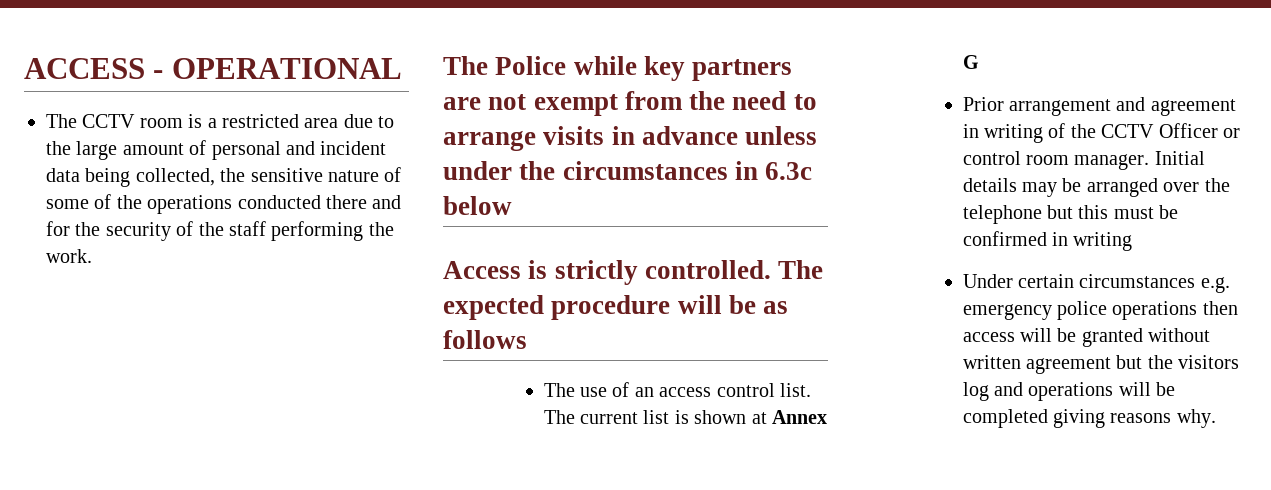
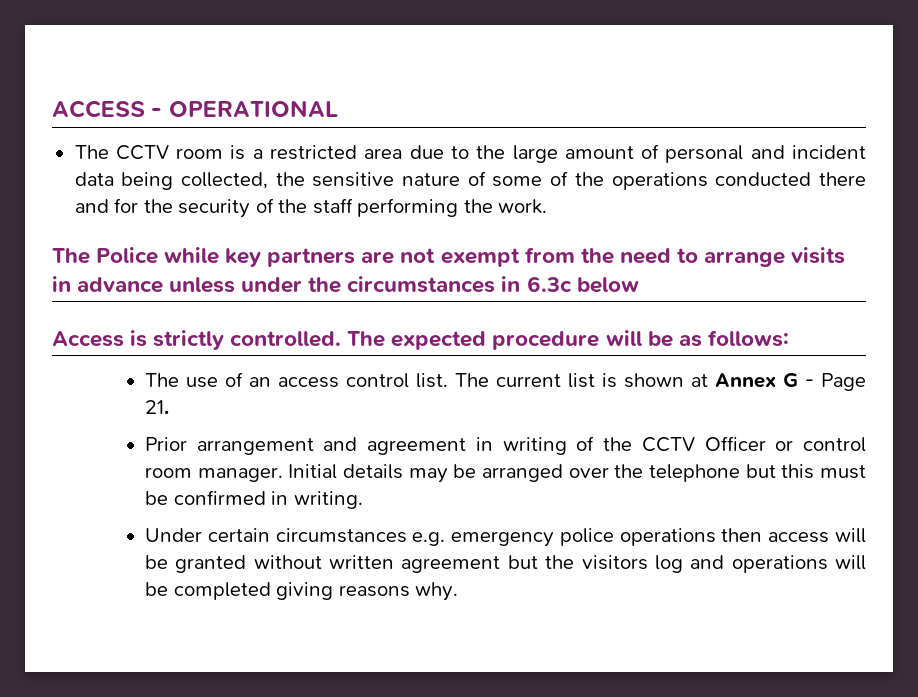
- The expected procedure will be as follows
+ The expected procedure will be as follows:
- The current list is shown at Annex G
+ The current list is shown at Annex G - Page 21.
- Initial details may be arranged over the telephone but this must be confirmed in writing
+ Initial details may be arranged over the telephone but this must be confirmed in writing.

